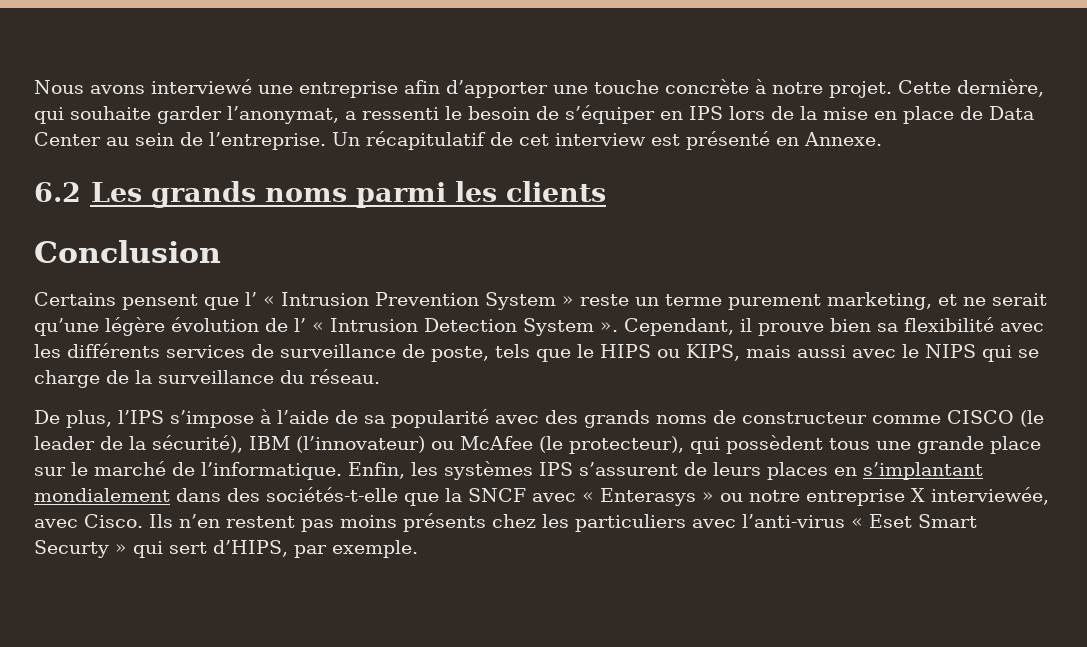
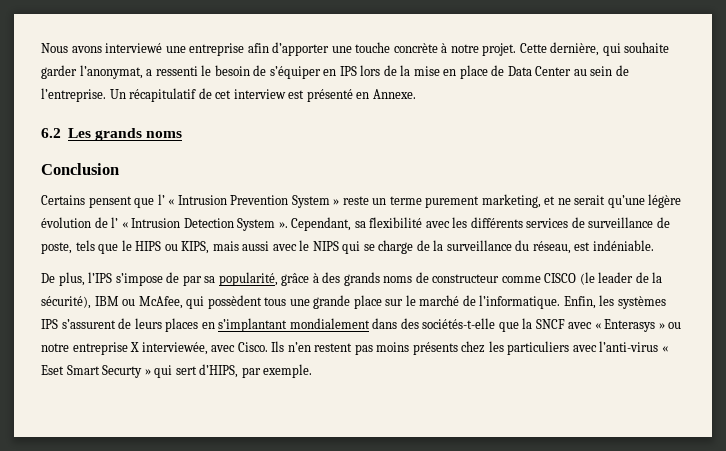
- 6.2 Les grands noms parmi les clients
+ 6.2 Les grands noms
- Cependant, il prouve bien sa flexibilité avec les différents services de surveillance de poste, tels que le HIPS ou KIPS, mais aussi avec le NIPS qui se charge de la surveillance du réseau.
+ Cependant, sa flexibilité avec les différents services de surveillance de poste, tels que le HIPS ou KIPS, mais aussi avec le NIPS qui se charge de la surveillance du réseau, est indéniable.
- De plus, l’IPS s’impose à l’aide de sa popularité avec des grands noms de constructeur comme CISCO (le leader de la sécurité), IBM (l’innovateur) ou McAfee (le protecteur), qui possèdent tous une grande place sur le marché de l’informatique.
+ De plus, l’IPS s’impose de par sa popularité, grâce à des grands noms de constructeur comme CISCO (le leader de la sécurité), IBM ou McAfee, qui possèdent tous une grande place sur le marché de l’informatique.

